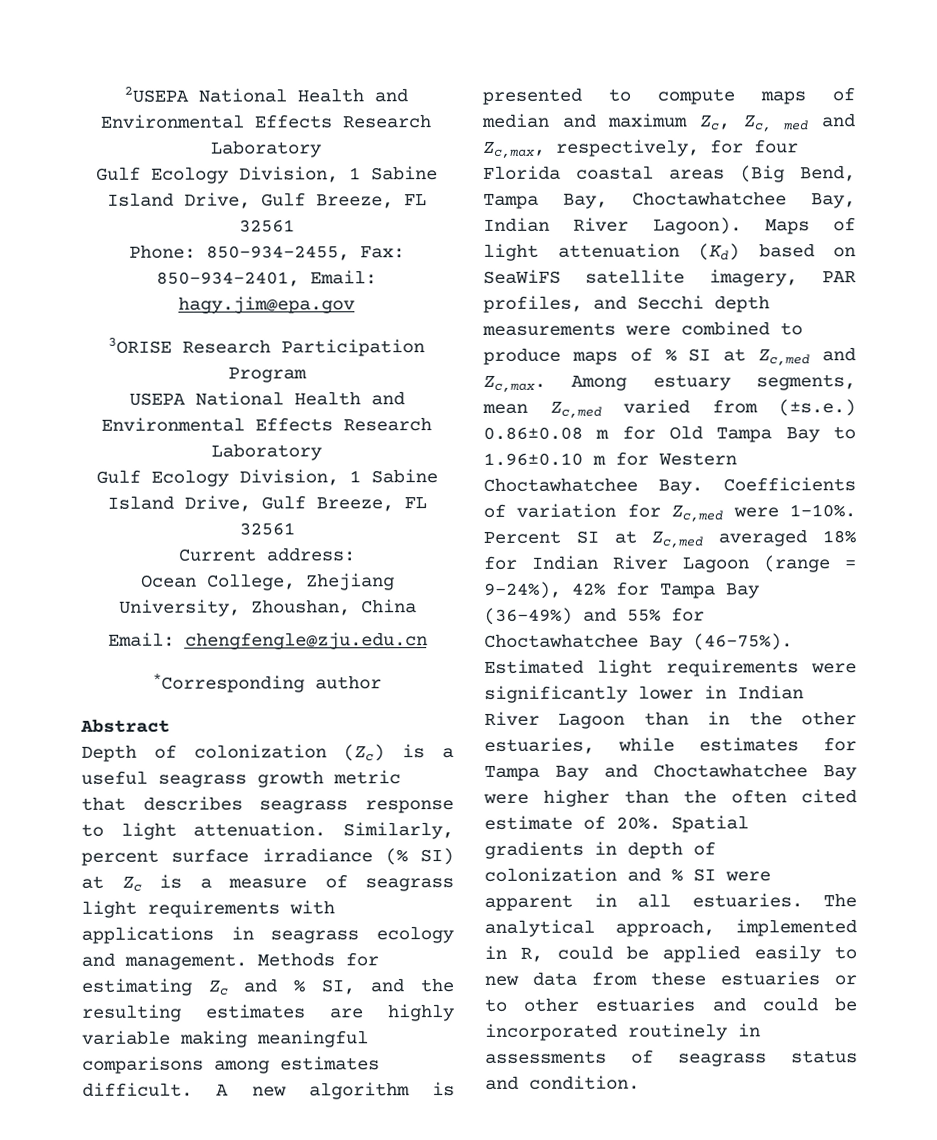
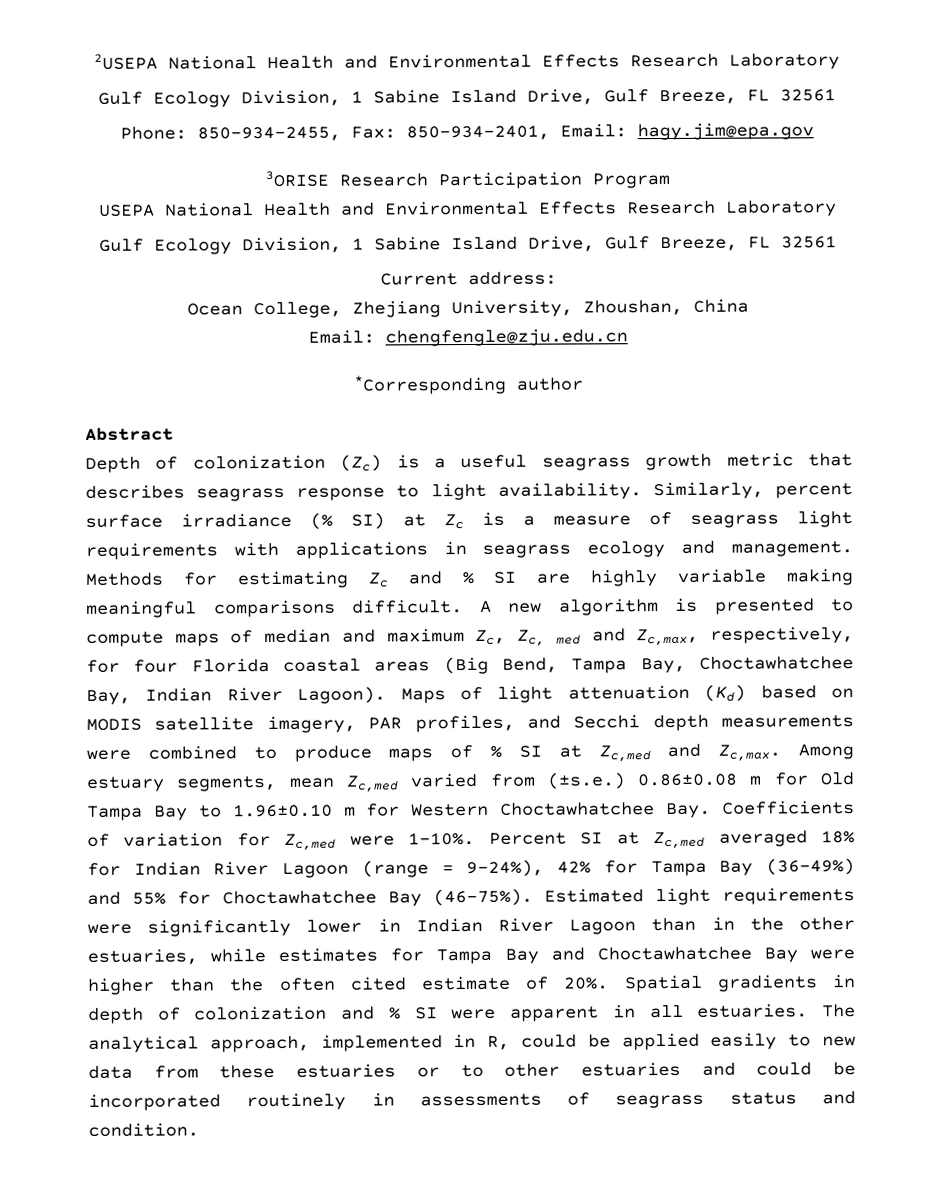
- Depth of colonization (Zc) is a useful seagrass growth metric that describes seagrass response to light attenuation.
+ Depth of colonization (Zc) is a useful seagrass growth metric that describes seagrass response to light availability.
- Methods for estimating Zc and % SI, and the resulting estimates are highly variable making meaningful comparisons among estimates difficult.
+ Methods for estimating Zc and % SI are highly variable making meaningful comparisons difficult.
- Maps of light attenuation (Kd) based on SeaWiFS satellite imagery, PAR profiles, and Secchi depth measurements were combined to produce maps of % SI at Zc,med and Zc,max.
+ Maps of light attenuation (Kd) based on MODIS satellite imagery, PAR profiles, and Secchi depth measurements were combined to produce maps of % SI at Zc,med and Zc,max.

